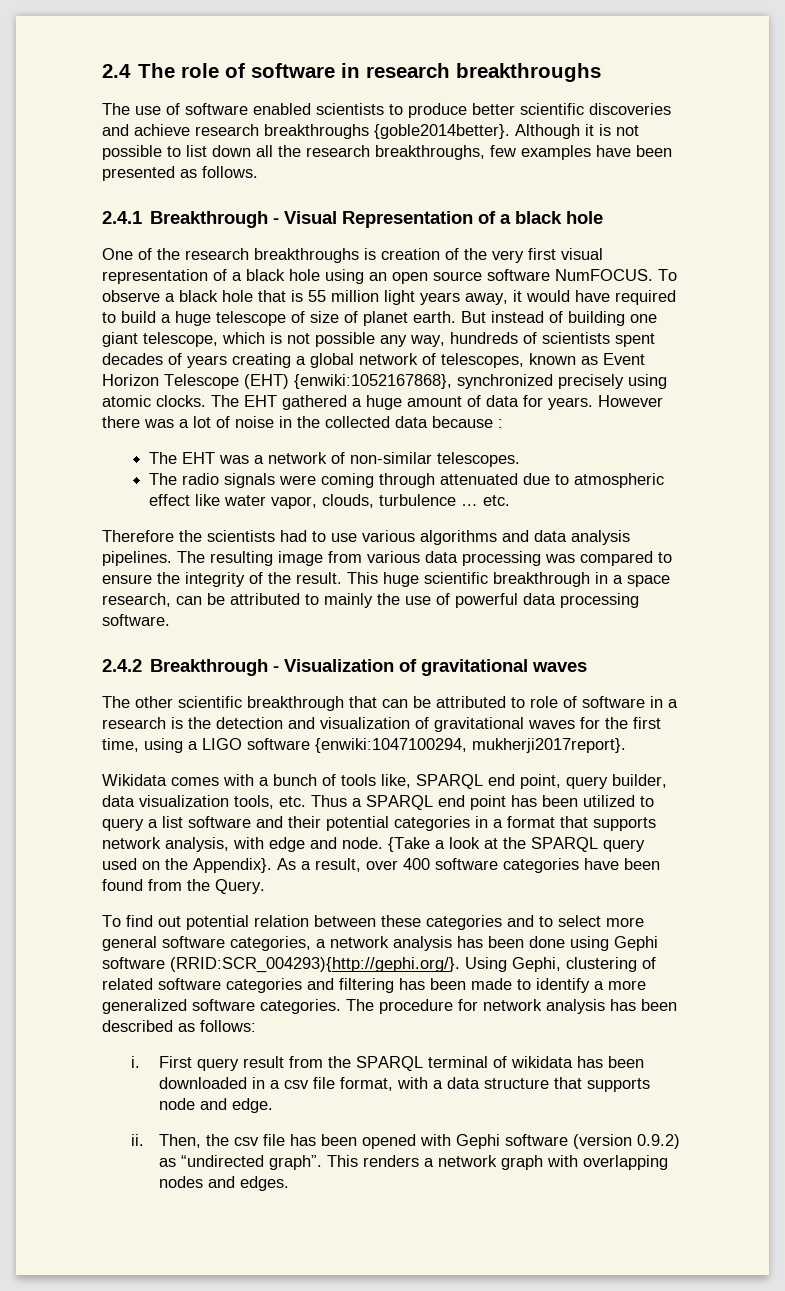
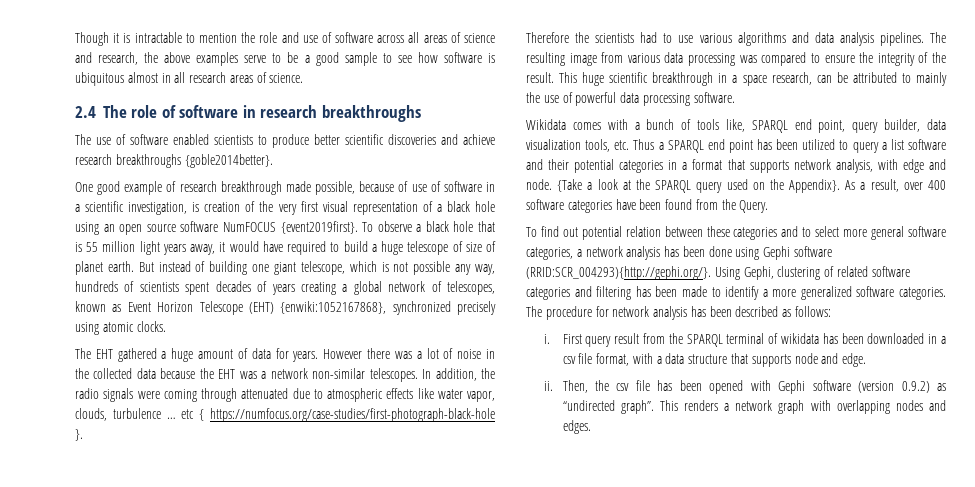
+ Though it is intractable to mention the role and use of software across all areas of science and research, the above examples serve to be a good sample to see how software is ubiquitous almost in all research areas of science.
- The use of software enabled scientists to produce better scientific discoveries and achieve research breakthroughs {goble2014better}. Although it is not possible to list down all the research breakthroughs, few examples have been presented as follows.
- 2.4.1 Breakthrough - Visual Representation of a black hole
- One of the research breakthroughs is creation of the very first visual representation of a black hole using an open source software NumFOCUS.
+ The use of software enabled scientists to produce better scientific discoveries and achieve research breakthroughs {goble2014better}.
+ One good example of research breakthrough made possible, because of use of software in a scientific investigation, is creation of the very first visual representation of a black hole using an open source software NumFOCUS {event2019first}.
- But instead of building one giant telescope, which is not possible any way, hundreds of scientists spent decades of years creating a global network of telescopes, known as Event Horizon Telescope (EHT) {enwiki:1052167868}, synchronized precisely using atomic clocks. The EHT gathered a huge amount of data for years.
+ But instead of building one giant telescope, which is not possible any way, hundreds of scientists spent decades of years creating a global network of telescopes, known as Event Horizon Telescope (EHT) {enwiki:1052167868}, synchronized precisely using atomic clocks.
+ The EHT gathered a huge amount of data for years.
- However there was a lot of noise in the collected data because :
- The EHT was a network of non-similar telescopes.
- The radio signals were coming through attenuated due to atmospheric effect like water vapor, clouds, turbulence … etc.
+ However there was a lot of noise in the collected data because the EHT was a network non-similar telescopes. In addition, the radio signals were coming through attenuated due to atmospheric effects like water vapor, clouds, turbulence … etc { https://numfocus.org/case-studies/first-photograph-black-hole }.
- 2.4.2 Breakthrough - Visualization of gravitational waves
- The other scientific breakthrough that can be attributed to role of software in a research is the detection and visualization of gravitational waves for the first time, using a LIGO software {enwiki:1047100294, mukherji2017report}.

